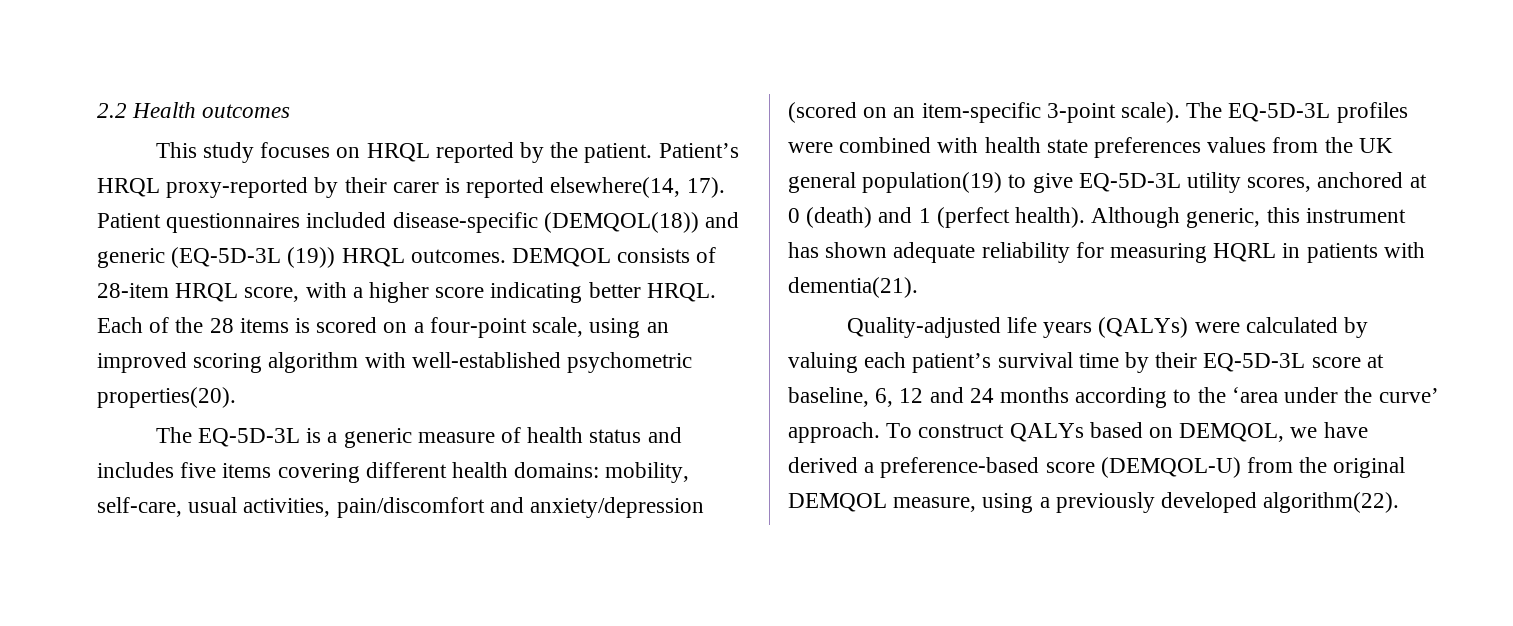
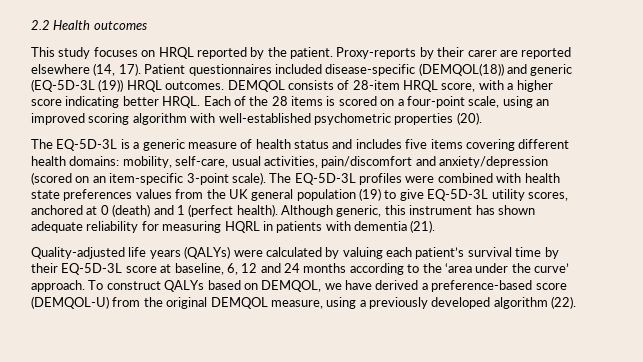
- Patient’s HRQL proxy-reported by their carer is reported elsewhere(14, 17).
+ Proxy-reports by their carer are reported elsewhere (14, 17).
- Each of the 28 items is scored on a four-point scale, using an improved scoring algorithm with well-established psychometric properties(20).
+ Each of the 28 items is scored on a four-point scale, using an improved scoring algorithm with well-established psychometric properties (20).
- The EQ-5D-3L profiles were combined with health state preferences values from the UK general population(19) to give EQ-5D-3L utility scores, anchored at 0 (death) and 1 (perfect health).
+ The EQ-5D-3L profiles were combined with health state preferences values from the UK general population (19) to give EQ-5D-3L utility scores, anchored at 0 (death) and 1 (perfect health).
- Although generic, this instrument has shown adequate reliability for measuring HQRL in patients with dementia(21).
+ Although generic, this instrument has shown adequate reliability for measuring HQRL in patients with dementia (21).
- To construct QALYs based on DEMQOL, we have derived a preference-based score (DEMQOL-U) from the original DEMQOL measure, using a previously developed algorithm(22).
+ To construct QALYs based on DEMQOL, we have derived a preference-based score (DEMQOL-U) from the original DEMQOL measure, using a previously developed algorithm (22).

